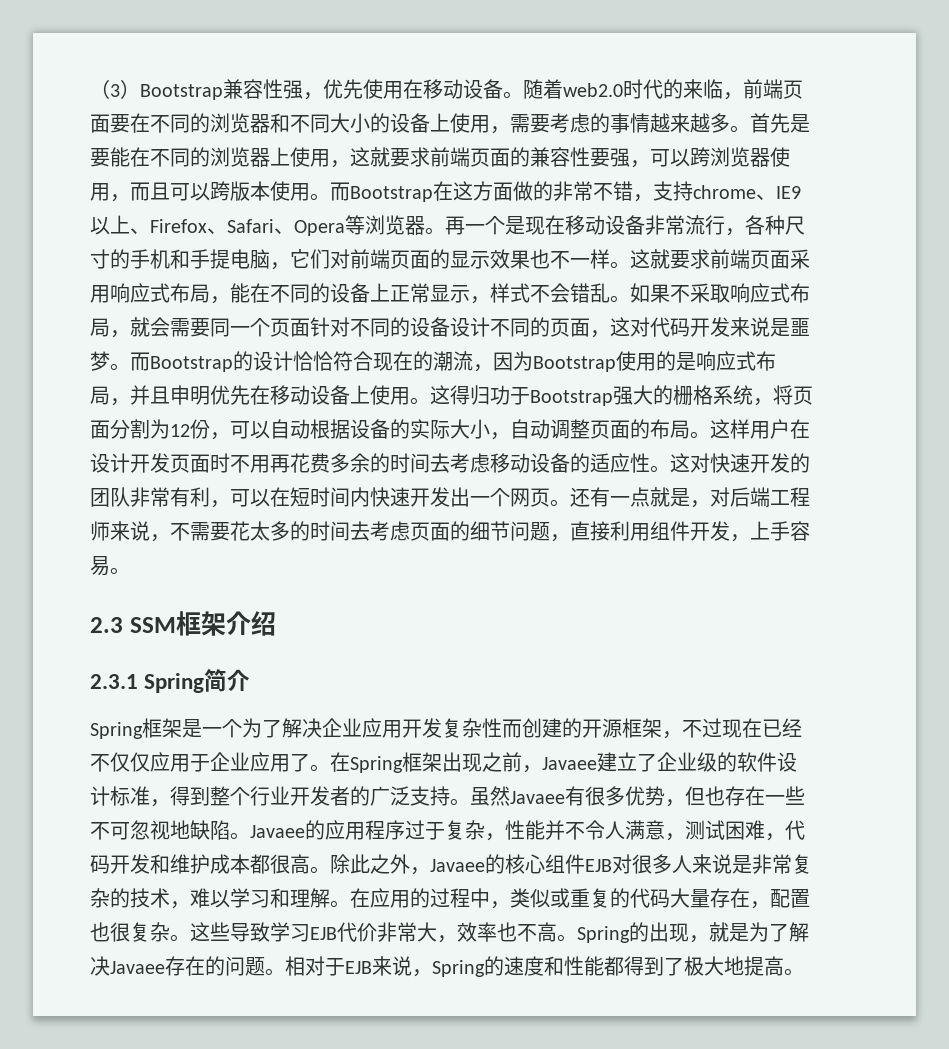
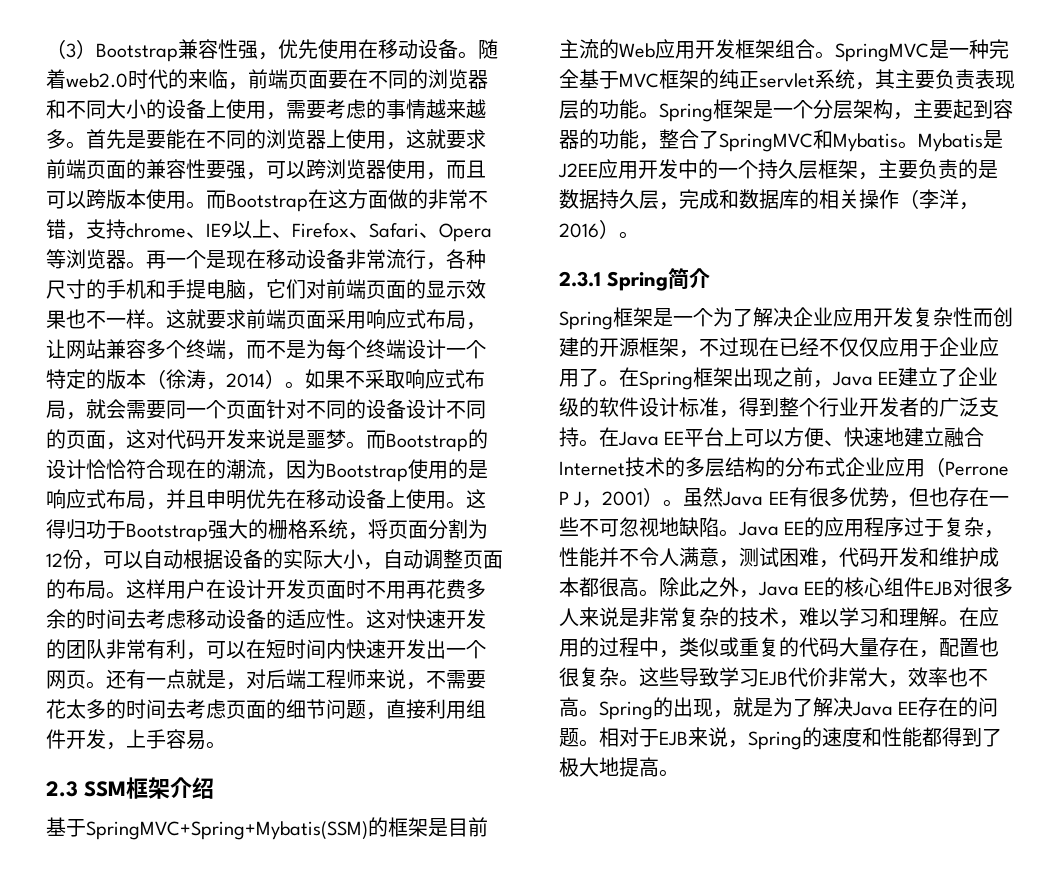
- 这就要求前端页面采用响应式布局，能在不同的设备上正常显示，样式不会错乱。
+ 这就要求前端页面采用响应式布局，让网站兼容多个终端，而不是为每个终端设计一个特定的版本（徐涛，2014）。
+ 基于SpringMVC+Spring+Mybatis(SSM)的框架是目前主流的Web应用开发框架组合。SpringMVC是一种完全基于MVC框架的纯正servlet系统，其主要负责表现层的功能。Spring框架是一个分层架构，主要起到容器的功能，整合了SpringMVC和Mybatis。Mybatis是J2EE应用开发中的一个持久层框架，主要负责的是数据持久层，完成和数据库的相关操作（李洋，2016）。
- 在Spring框架出现之前，Javaee建立了企业级的软件设计标准，得到整个行业开发者的广泛支持。
+ 在Spring框架出现之前，Java EE建立了企业级的软件设计标准，得到整个行业开发者的广泛支持。
- 虽然Javaee有很多优势，但也存在一些不可忽视地缺陷。
+ 在Java EE平台上可以方便、快速地建立融合Internet技术的多层结构的分布式企业应用（Perrone P J，2001）。虽然Java EE有很多优势，但也存在一些不可忽视地缺陷。
- Javaee的应用程序过于复杂，性能并不令人满意，测试困难，代码开发和维护成本都很高。
+ Java EE的应用程序过于复杂，性能并不令人满意，测试困难，代码开发和维护成本都很高。
- 除此之外，Javaee的核心组件EJB对很多人来说是非常复杂的技术，难以学习和理解。
+ 除此之外，Java EE的核心组件EJB对很多人来说是非常复杂的技术，难以学习和理解。
- Spring的出现，就是为了解决Javaee存在的问题。
+ Spring的出现，就是为了解决Java EE存在的问题。

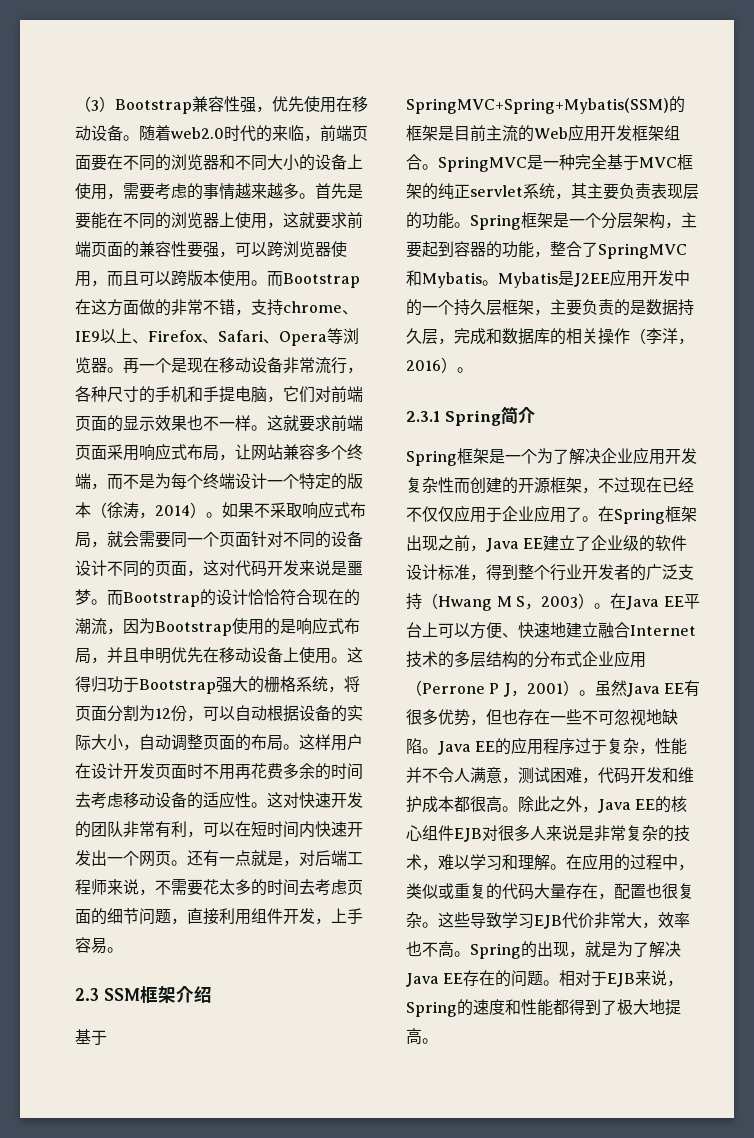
- 在Spring框架出现之前，Java EE建立了企业级的软件设计标准，得到整个行业开发者的广泛支持。
+ 在Spring框架出现之前，Java EE建立了企业级的软件设计标准，得到整个行业开发者的广泛支持（Hwang M S，2003）。

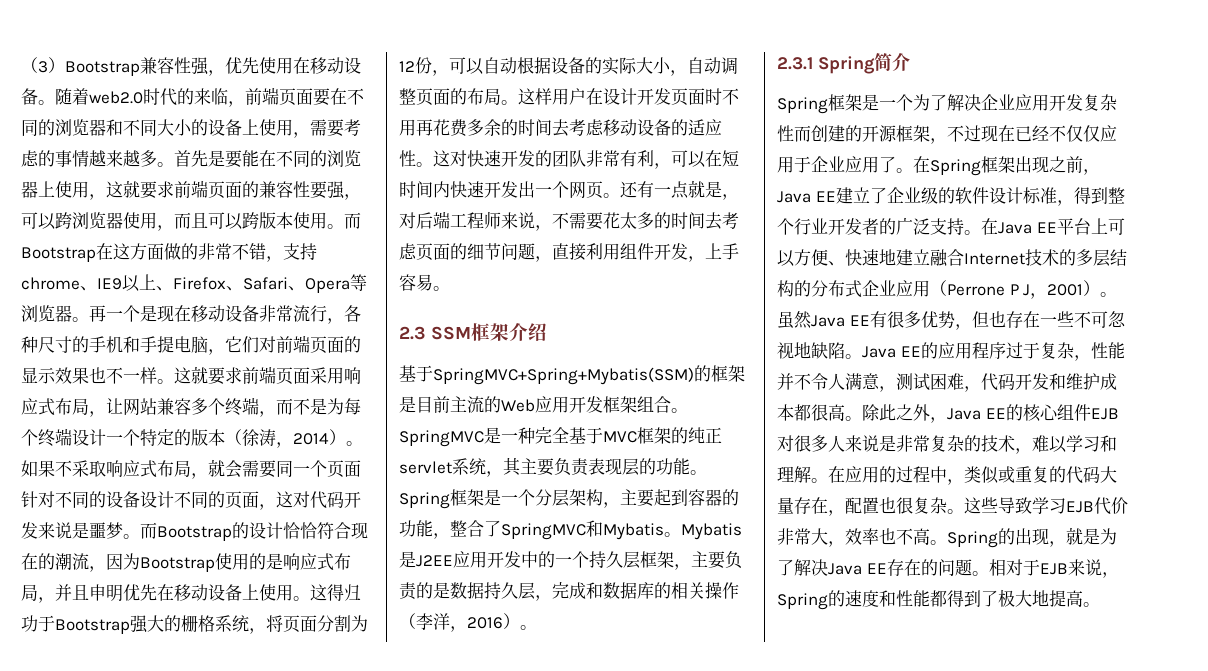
- 在Spring框架出现之前，Java EE建立了企业级的软件设计标准，得到整个行业开发者的广泛支持（Hwang M S，2003）。
+ 在Spring框架出现之前，Java EE建立了企业级的软件设计标准，得到整个行业开发者的广泛支持。

